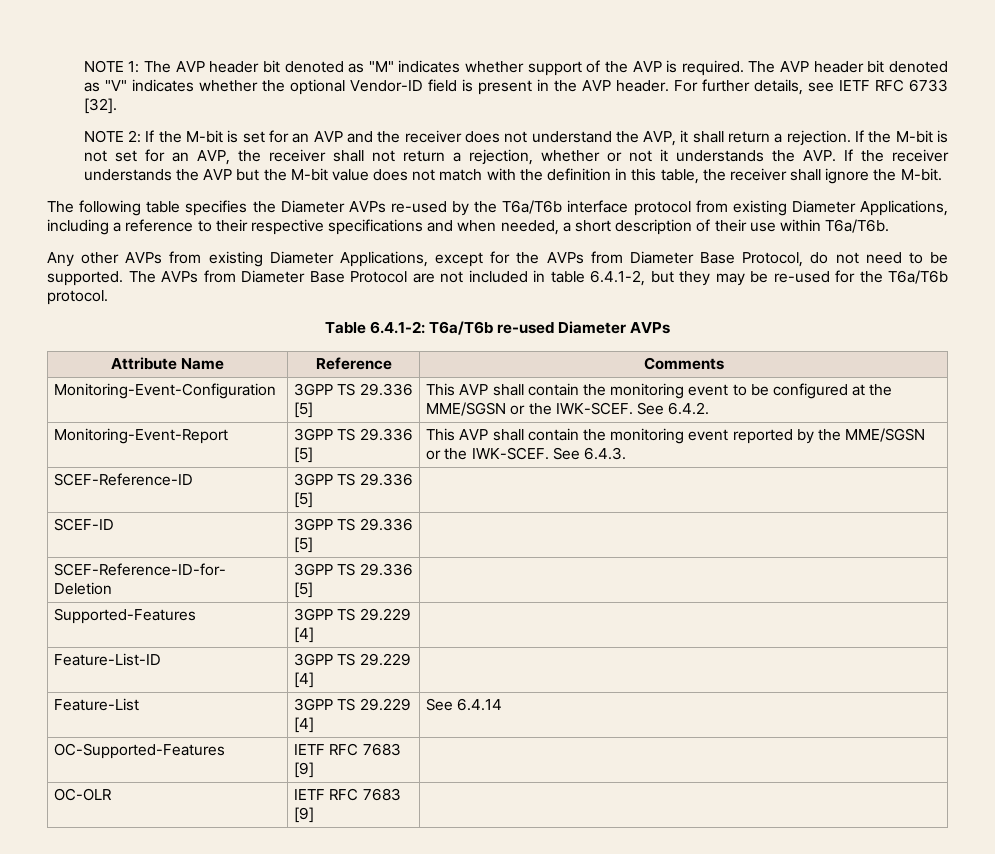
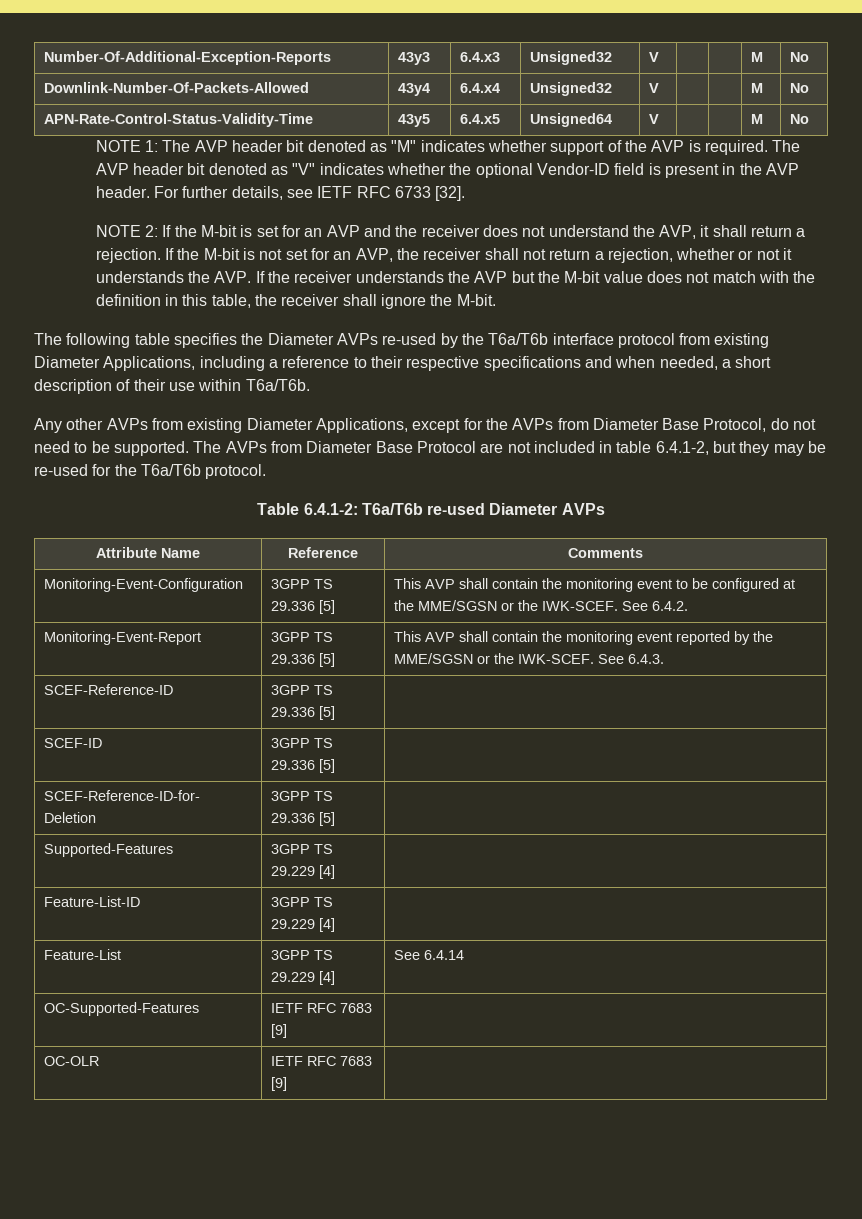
+ Number-Of-Additional-Exception-Reports | 43y3 | 6.4.x3 | Unsigned32 | V | | | M | No
+ Downlink-Number-Of-Packets-Allowed | 43y4 | 6.4.x4 | Unsigned32 | V | | | M | No
+ APN-Rate-Control-Status-Validity-Time | 43y5 | 6.4.x5 | Unsigned64 | V | | | M | No

